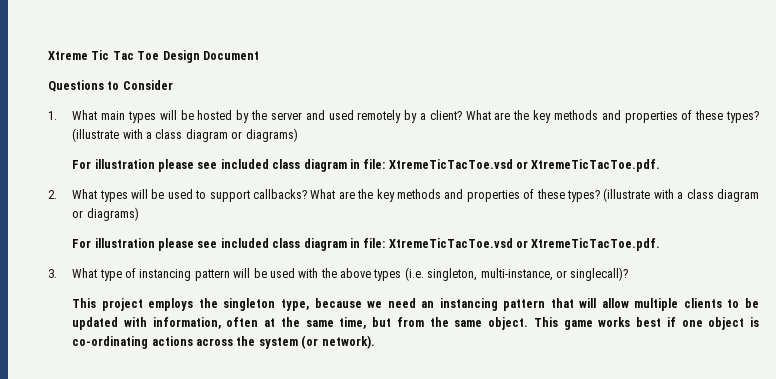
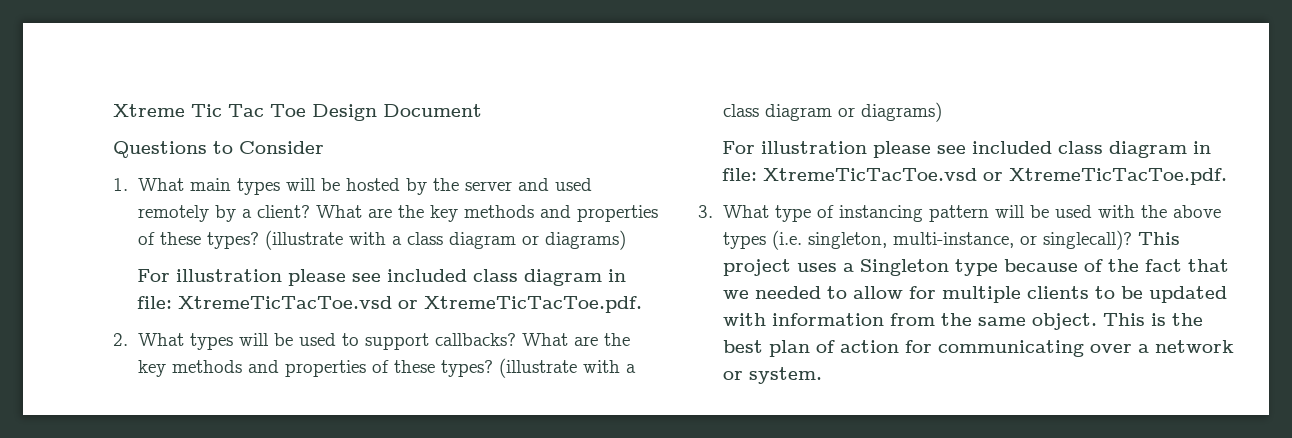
- 3. What type of instancing pattern will be used with the above types (i.e. singleton, multi-instance, or singlecall)?
- This project employs the singleton type, because we need an instancing pattern that will allow multiple clients to be updated with information, often at the same time, but from the same object.
+ 3. What type of instancing pattern will be used with the above types (i.e. singleton, multi-instance, or singlecall)? This project uses a Singleton type because of the fact that we needed to allow for multiple clients to be updated with information from the same object.
- This game works best if one object is co-ordinating actions across the system (or network).
+ This is the best plan of action for communicating over a network or system.

